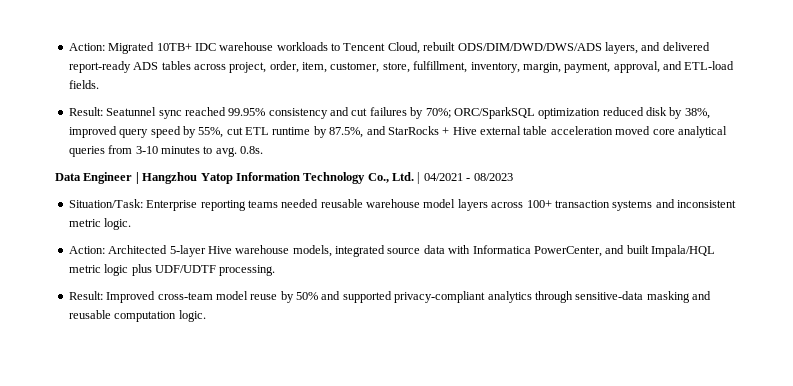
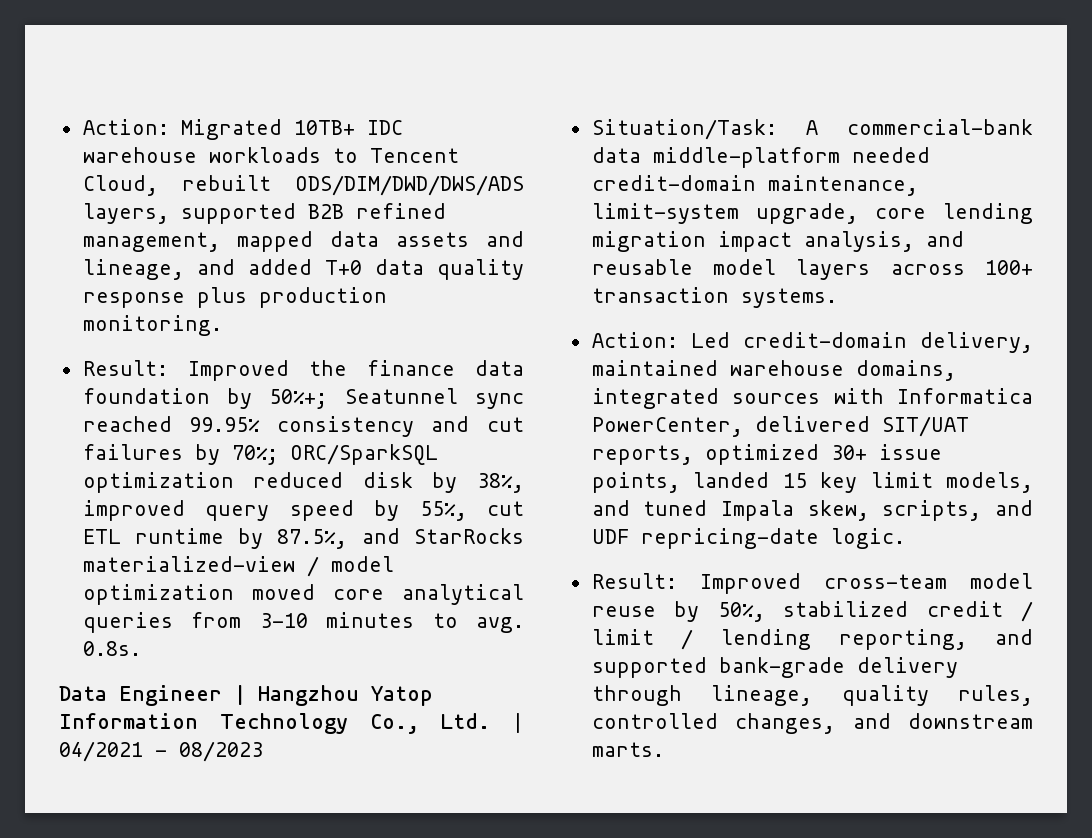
- Action: Migrated 10TB+ IDC warehouse workloads to Tencent Cloud, rebuilt ODS/DIM/DWD/DWS/ADS layers, and delivered report-ready ADS tables across project, order, item, customer, store, fulfillment, inventory, margin, payment, approval, and ETL-load fields.
- Result: Seatunnel sync reached 99.95% consistency and cut failures by 70%; ORC/SparkSQL optimization reduced disk by 38%, improved query speed by 55%, cut ETL runtime by 87.5%, and StarRocks + Hive external table acceleration moved core analytical queries from 3-10 minutes to avg.
+ Action: Migrated 10TB+ IDC warehouse workloads to Tencent Cloud, rebuilt ODS/DIM/DWD/DWS/ADS layers, supported B2B refined management, mapped data assets and lineage, and added T+0 data quality response plus production monitoring.
+ Result: Improved the finance data foundation by 50%+; Seatunnel sync reached 99.95% consistency and cut failures by 70%; ORC/SparkSQL optimization reduced disk by 38%, improved query speed by 55%, cut ETL runtime by 87.5%, and StarRocks materialized-view / model optimization moved core analytical queries from 3-10 minutes to avg.
- Situation/Task: Enterprise reporting teams needed reusable warehouse model layers across 100+ transaction systems and inconsistent metric logic.
- Action: Architected 5-layer Hive warehouse models, integrated source data with Informatica PowerCenter, and built Impala/HQL metric logic plus UDF/UDTF processing.
+ Situation/Task: A commercial-bank data middle-platform needed credit-domain maintenance, limit-system upgrade, core lending migration impact analysis, and reusable model layers across 100+ transaction systems.
+ Action: Led credit-domain delivery, maintained warehouse domains, integrated sources with Informatica PowerCenter, delivered SIT/UAT reports, optimized 30+ issue points, landed 15 key limit models, and tuned Impala skew, scripts, and UDF repricing-date logic.
- Result: Improved cross-team model reuse by 50% and supported privacy-compliant analytics through sensitive-data masking and reusable computation logic.
+ Result: Improved cross-team model reuse by 50%, stabilized credit / limit / lending reporting, and supported bank-grade delivery through lineage, quality rules, controlled changes, and downstream marts.

